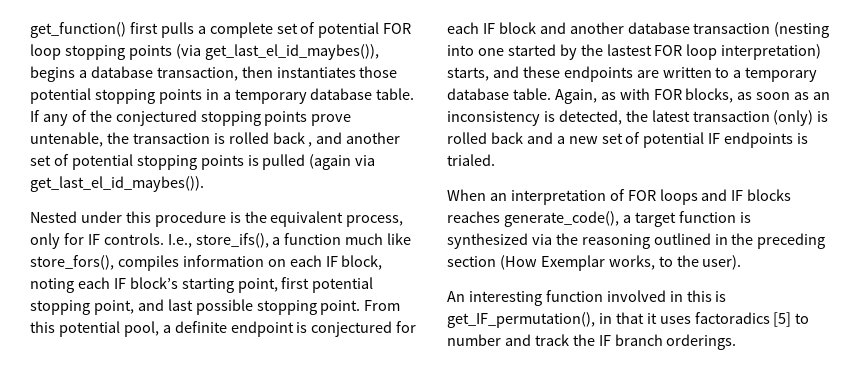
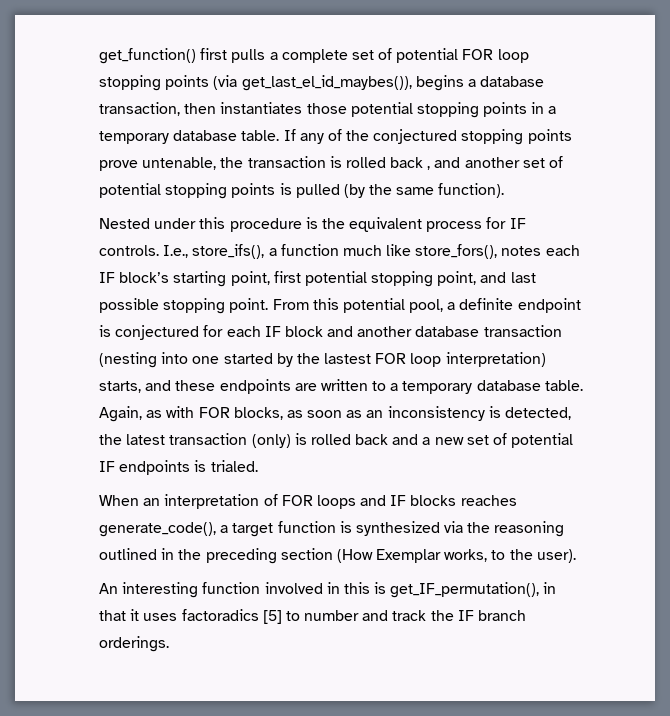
- If any of the conjectured stopping points prove untenable, the transaction is rolled back , and another set of potential stopping points is pulled (again via get_last_el_id_maybes()).
+ If any of the conjectured stopping points prove untenable, the transaction is rolled back , and another set of potential stopping points is pulled (by the same function).
- Nested under this procedure is the equivalent process, only for IF controls.
+ Nested under this procedure is the equivalent process for IF controls.
- I.e., store_ifs(), a function much like store_fors(), compiles information on each IF block, noting each IF block’s starting point, first potential stopping point, and last possible stopping point.
+ I.e., store_ifs(), a function much like store_fors(), notes each IF block’s starting point, first potential stopping point, and last possible stopping point.

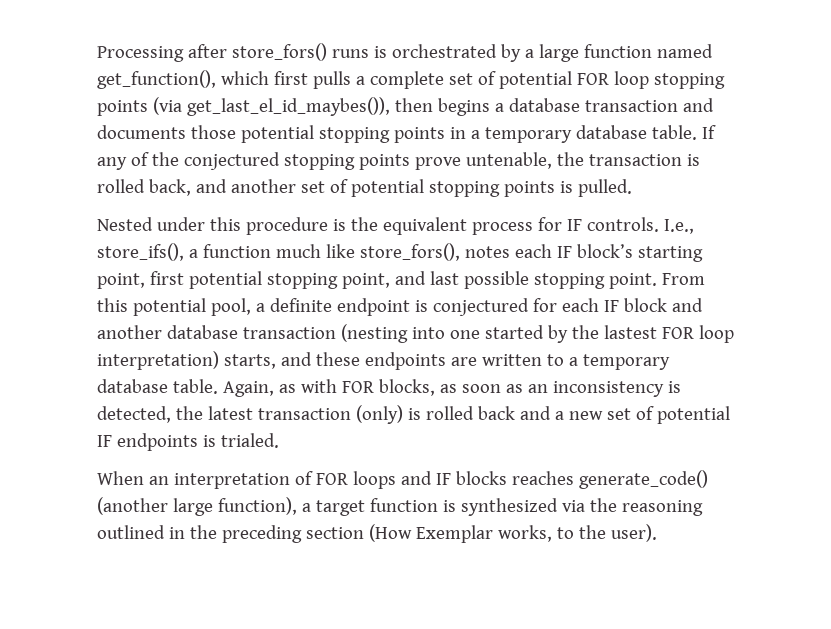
- get_function() first pulls a complete set of potential FOR loop stopping points (via get_last_el_id_maybes()), begins a database transaction, then instantiates those potential stopping points in a temporary database table.
+ Processing after store_fors() runs is orchestrated by a large function named get_function(), which first pulls a complete set of potential FOR loop stopping points (via get_last_el_id_maybes()), then begins a database transaction and documents those potential stopping points in a temporary database table.
- If any of the conjectured stopping points prove untenable, the transaction is rolled back , and another set of potential stopping points is pulled (by the same function).
+ If any of the conjectured stopping points prove untenable, the transaction is rolled back, and another set of potential stopping points is pulled.
- When an interpretation of FOR loops and IF blocks reaches generate_code(), a target function is synthesized via the reasoning outlined in the preceding section (How Exemplar works, to the user).
+ When an interpretation of FOR loops and IF blocks reaches generate_code() (another large function), a target function is synthesized via the reasoning outlined in the preceding section (How Exemplar works, to the user).
- An interesting function involved in this is get_IF_permutation(), in that it uses factoradics [5] to number and track the IF branch orderings.

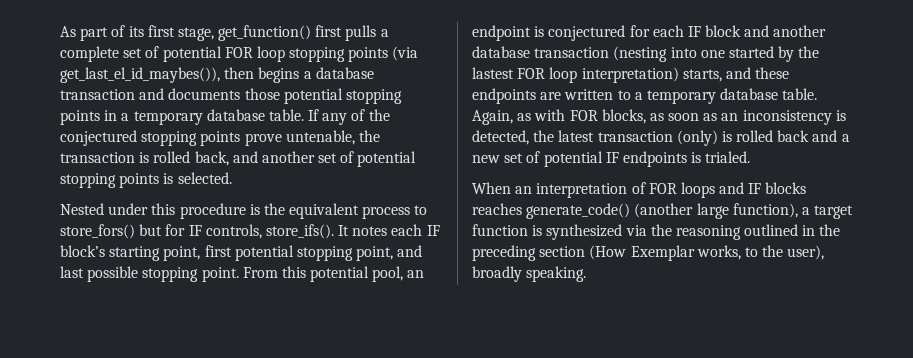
- Processing after store_fors() runs is orchestrated by a large function named get_function(), which first pulls a complete set of potential FOR loop stopping points (via get_last_el_id_maybes()), then begins a database transaction and documents those potential stopping points in a temporary database table.
+ As part of its first stage, get_function() first pulls a complete set of potential FOR loop stopping points (via get_last_el_id_maybes()), then begins a database transaction and documents those potential stopping points in a temporary database table.
- If any of the conjectured stopping points prove untenable, the transaction is rolled back, and another set of potential stopping points is pulled.
+ If any of the conjectured stopping points prove untenable, the transaction is rolled back, and another set of potential stopping points is selected.
- Nested under this procedure is the equivalent process for IF controls. I.e., store_ifs(), a function much like store_fors(), notes each IF block’s starting point, first potential stopping point, and last possible stopping point.
+ Nested under this procedure is the equivalent process to store_fors() but for IF controls, store_ifs(). It notes each IF block’s starting point, first potential stopping point, and last possible stopping point.
- From this potential pool, a definite endpoint is conjectured for each IF block and another database transaction (nesting into one started by the lastest FOR loop interpretation) starts, and these endpoints are written to a temporary database table.
+ From this potential pool, an endpoint is conjectured for each IF block and another database transaction (nesting into one started by the lastest FOR loop interpretation) starts, and these endpoints are written to a temporary database table.
- When an interpretation of FOR loops and IF blocks reaches generate_code() (another large function), a target function is synthesized via the reasoning outlined in the preceding section (How Exemplar works, to the user).
+ When an interpretation of FOR loops and IF blocks reaches generate_code() (another large function), a target function is synthesized via the reasoning outlined in the preceding section (How Exemplar works, to the user), broadly speaking.

